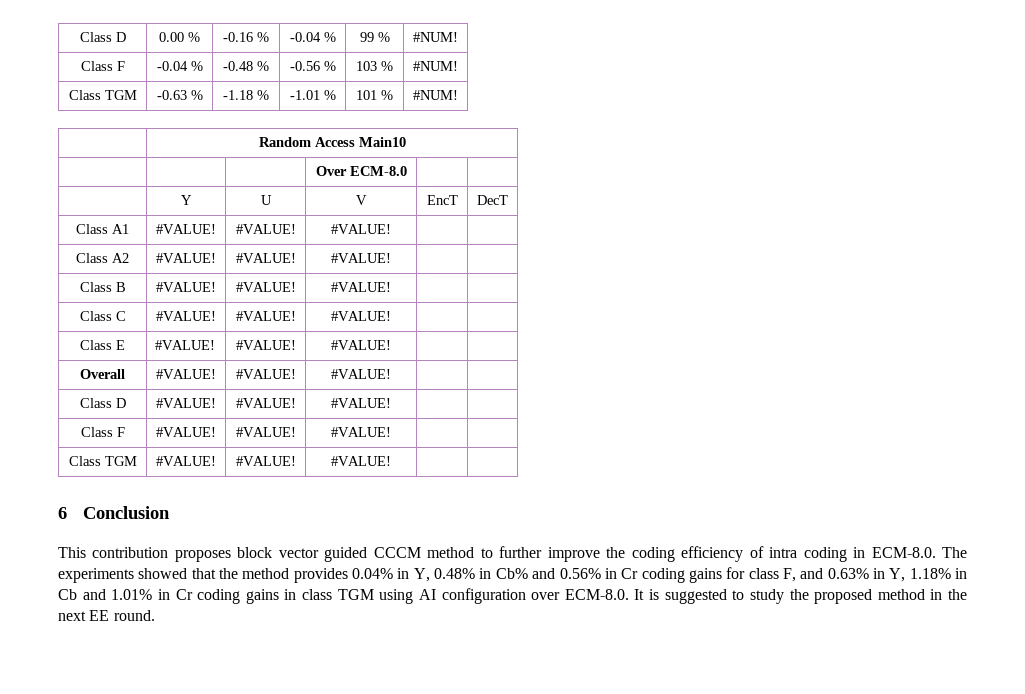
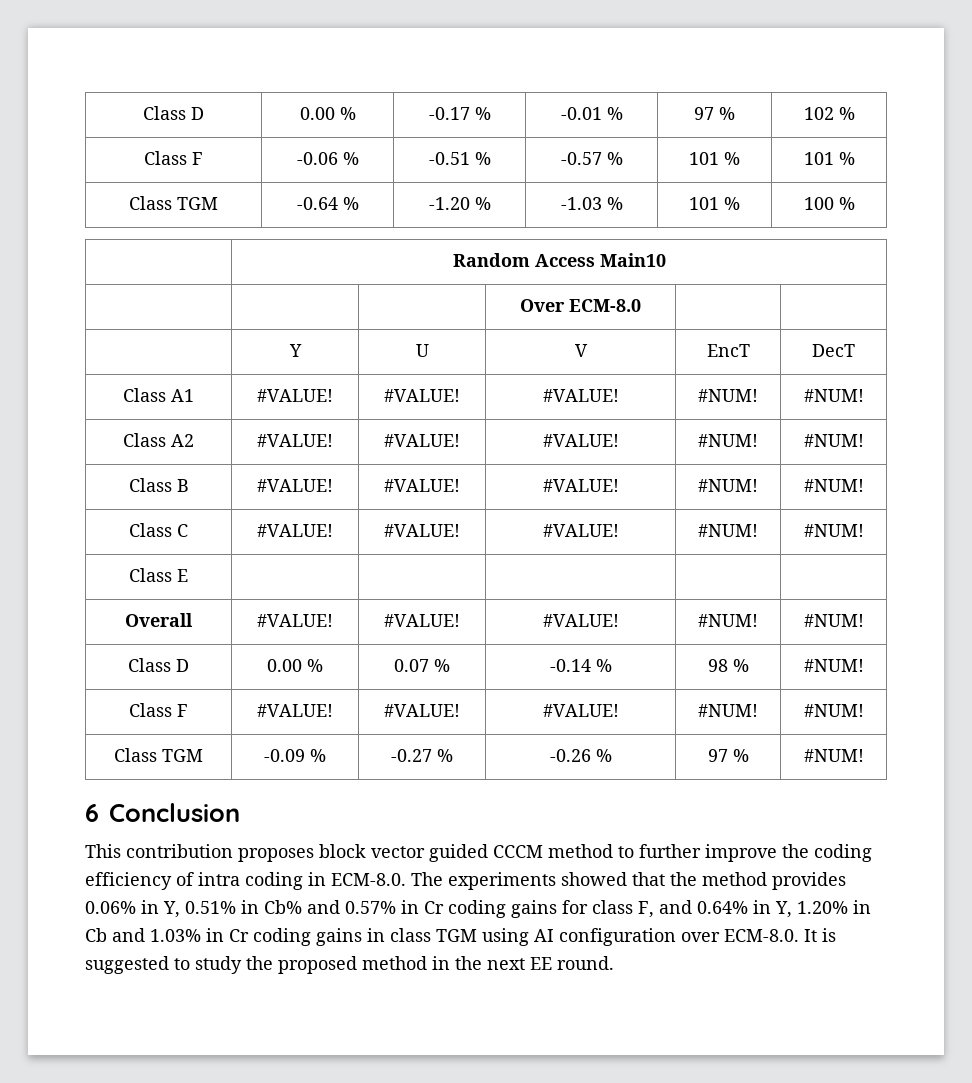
- Class D | 0.00 % | -0.16 % | -0.04 % | 99 % | #NUM!
- Class F | -0.04 % | -0.48 % | -0.56 % | 103 % | #NUM!
- Class TGM | -0.63 % | -1.18 % | -1.01 % | 101 % | #NUM!
+ Class D | 0.00 % | -0.17 % | -0.01 % | 97 % | 102 %
+ Class F | -0.06 % | -0.51 % | -0.57 % | 101 % | 101 %
+ Class TGM | -0.64 % | -1.20 % | -1.03 % | 101 % | 100 %
- Class A1 | #VALUE! | #VALUE! | #VALUE! | |
+ Class A1 | #VALUE! | #VALUE! | #VALUE! | #NUM! | #NUM!
- Class A2 | #VALUE! | #VALUE! | #VALUE! | |
+ Class A2 | #VALUE! | #VALUE! | #VALUE! | #NUM! | #NUM!
- Class B | #VALUE! | #VALUE! | #VALUE! | |
+ Class B | #VALUE! | #VALUE! | #VALUE! | #NUM! | #NUM!
- Class C | #VALUE! | #VALUE! | #VALUE! | |
+ Class C | #VALUE! | #VALUE! | #VALUE! | #NUM! | #NUM!
- Class E | #VALUE! | #VALUE! | #VALUE! | |
+ Class E | | | | |
- Overall | #VALUE! | #VALUE! | #VALUE! | |
- Class D | #VALUE! | #VALUE! | #VALUE! | |
+ Overall | #VALUE! | #VALUE! | #VALUE! | #NUM! | #NUM!
+ Class D | 0.00 % | 0.07 % | -0.14 % | 98 % | #NUM!
- Class F | #VALUE! | #VALUE! | #VALUE! | |
- Class TGM | #VALUE! | #VALUE! | #VALUE! | |
+ Class F | #VALUE! | #VALUE! | #VALUE! | #NUM! | #NUM!
+ Class TGM | -0.09 % | -0.27 % | -0.26 % | 97 % | #NUM!
- This contribution proposes block vector guided CCCM method to further improve the coding efficiency of intra coding in ECM-8.0. The experiments showed that the method provides 0.04% in Y, 0.48% in Cb% and 0.56% in Cr coding gains for class F, and 0.63% in Y, 1.18% in Cb and 1.01% in Cr coding gains in class TGM using AI configuration over ECM-8.0. It is suggested to study the proposed method in the next EE round.
+ This contribution proposes block vector guided CCCM method to further improve the coding efficiency of intra coding in ECM-8.0. The experiments showed that the method provides 0.06% in Y, 0.51% in Cb% and 0.57% in Cr coding gains for class F, and 0.64% in Y, 1.20% in Cb and 1.03% in Cr coding gains in class TGM using AI configuration over ECM-8.0. It is suggested to study the proposed method in the next EE round.

